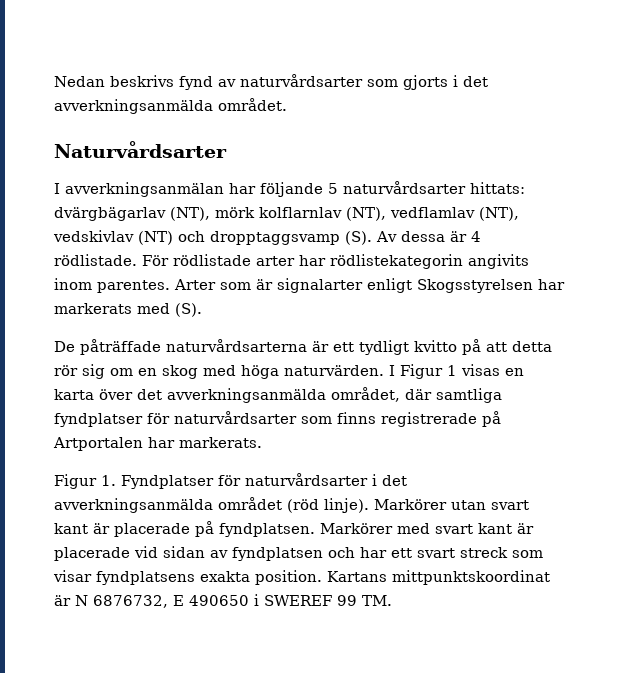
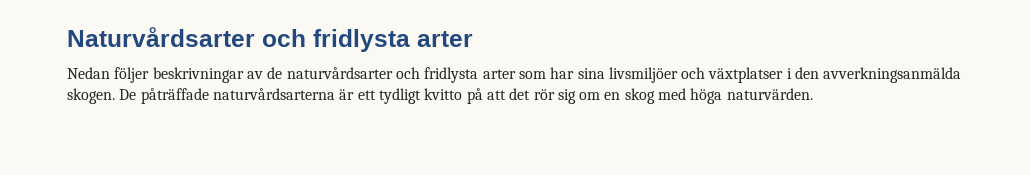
- Nedan beskrivs fynd av naturvårdsarter som gjorts i det avverkningsanmälda området.
- Naturvårdsarter
- I avverkningsanmälan har följande 5 naturvårdsarter hittats: dvärgbägarlav (NT), mörk kolflarnlav (NT), vedflamlav (NT), vedskivlav (NT) och dropptaggsvamp (S). Av dessa är 4 rödlistade. För rödlistade arter har rödlistekategorin angivits inom parentes. Arter som är signalarter enligt Skogsstyrelsen har markerats med (S).
- De påträffade naturvårdsarterna är ett tydligt kvitto på att detta rör sig om en skog med höga naturvärden. I Figur 1 visas en karta över det avverkningsanmälda området, där samtliga fyndplatser för naturvårdsarter som finns registrerade på Artportalen har markerats.
- Figur 1. Fyndplatser för naturvårdsarter i det avverkningsanmälda området (röd linje). Markörer utan svart kant är placerade på fyndplatsen. Markörer med svart kant är placerade vid sidan av fyndplatsen och har ett svart streck som visar fyndplatsens exakta position. Kartans mittpunktskoordinat är N 6876732, E 490650 i SWEREF 99 TM.
+ Naturvårdsarter och fridlysta arter
+ Nedan följer beskrivningar av de naturvårdsarter och fridlysta arter som har sina livsmiljöer och växtplatser i den avverkningsanmälda skogen. De påträffade naturvårdsarterna är ett tydligt kvitto på att det rör sig om en skog med höga naturvärden.

